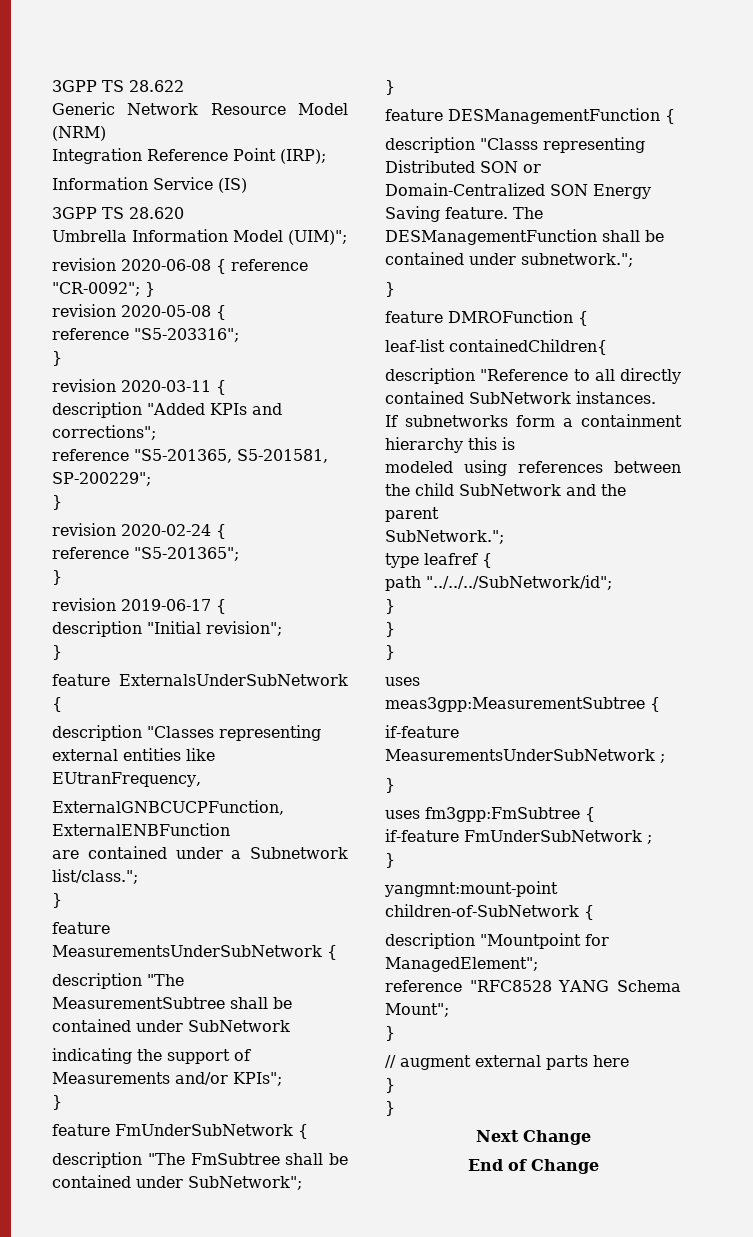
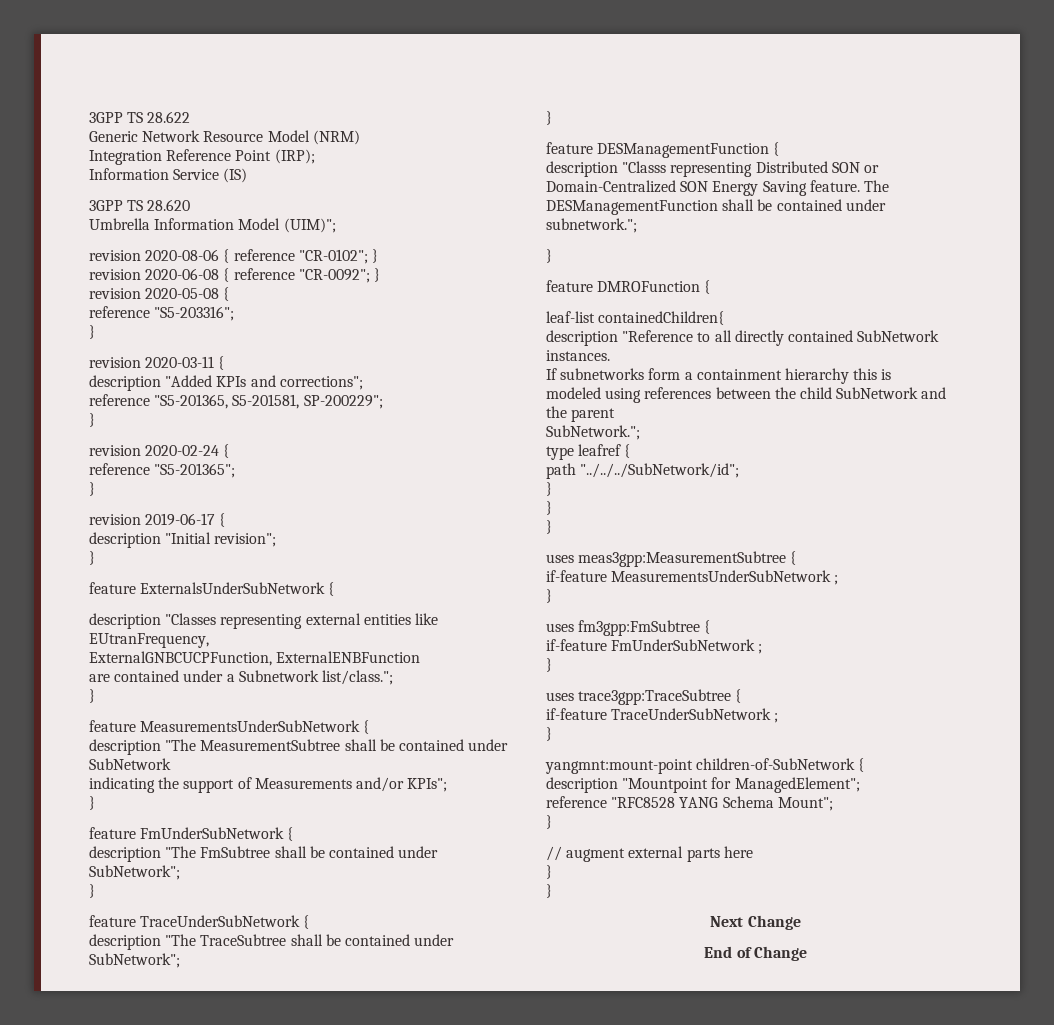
+ revision 2020-08-06 { reference "CR-0102"; }
+ feature TraceUnderSubNetwork {
+ description "The TraceSubtree shall be contained under SubNetwork";
+ }
+ uses trace3gpp:TraceSubtree {
+ if-feature TraceUnderSubNetwork ;
+ }

